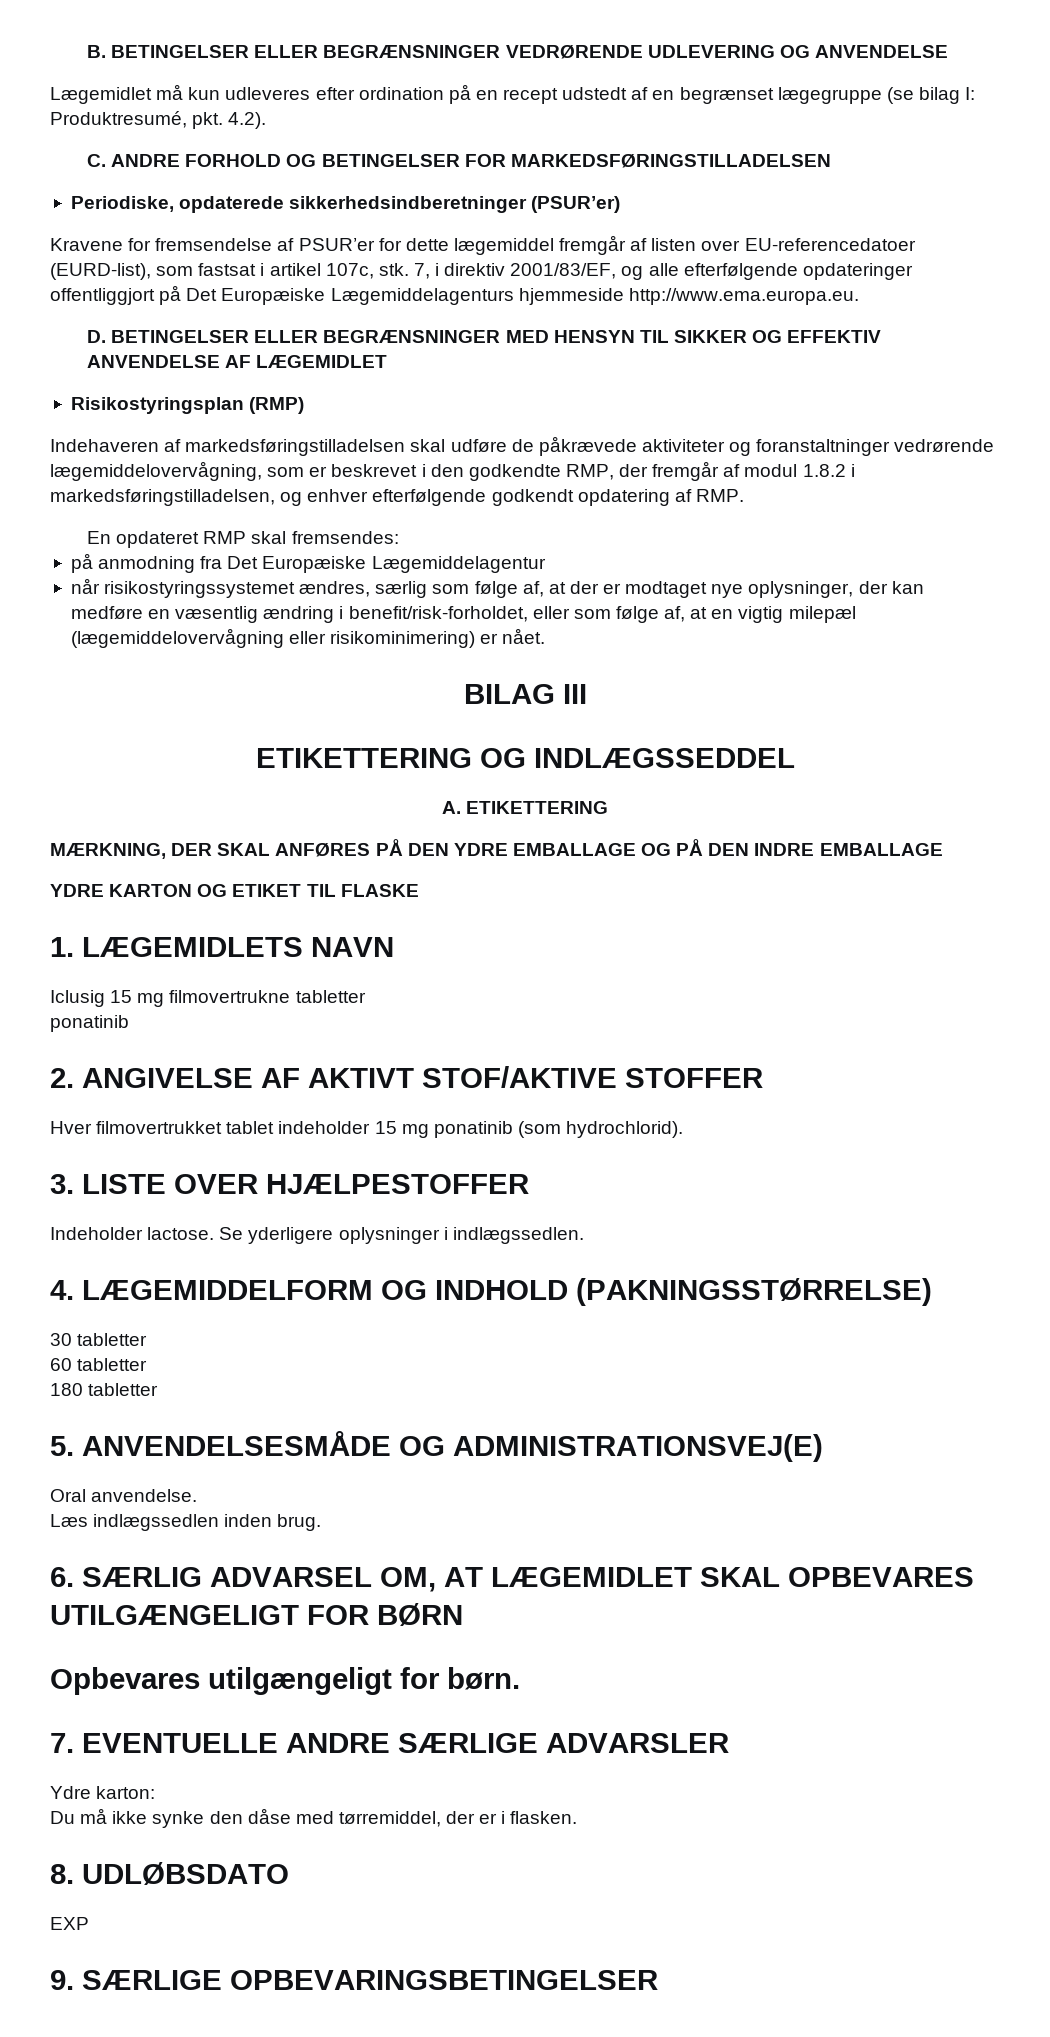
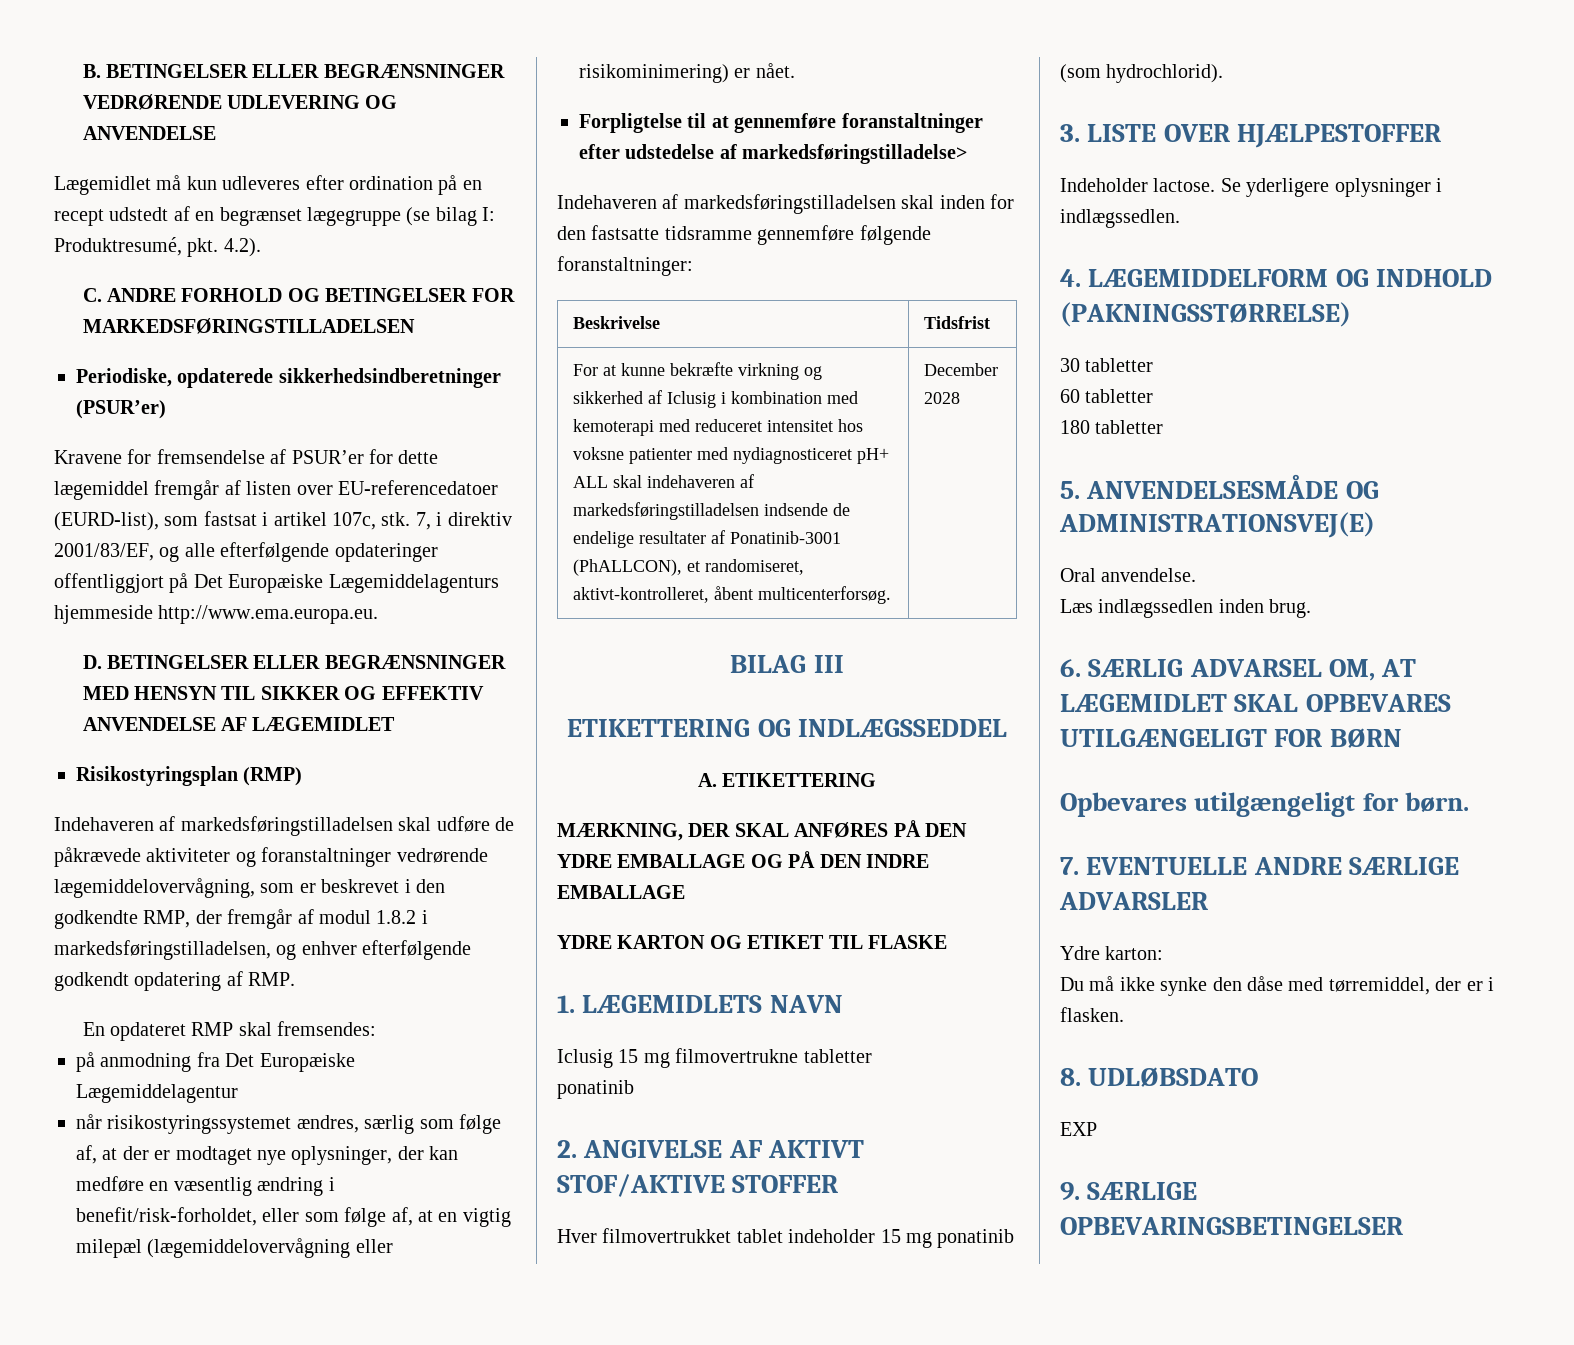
+ Forpligtelse til at gennemføre foranstaltninger efter udstedelse af markedsføringstilladelse>
+ Indehaveren af markedsføringstilladelsen skal inden for den fastsatte tidsramme gennemføre følgende foranstaltninger:
+ Beskrivelse | Tidsfrist
+ For at kunne bekræfte virkning og sikkerhed af Iclusig i kombination med kemoterapi med reduceret intensitet hos voksne patienter med nydiagnosticeret pH+ ALL skal indehaveren af markedsføringstilladelsen indsende de endelige resultater af Ponatinib-3001 (PhALLCON), et randomiseret, aktivt-kontrolleret, åbent multicenterforsøg. | December 2028

